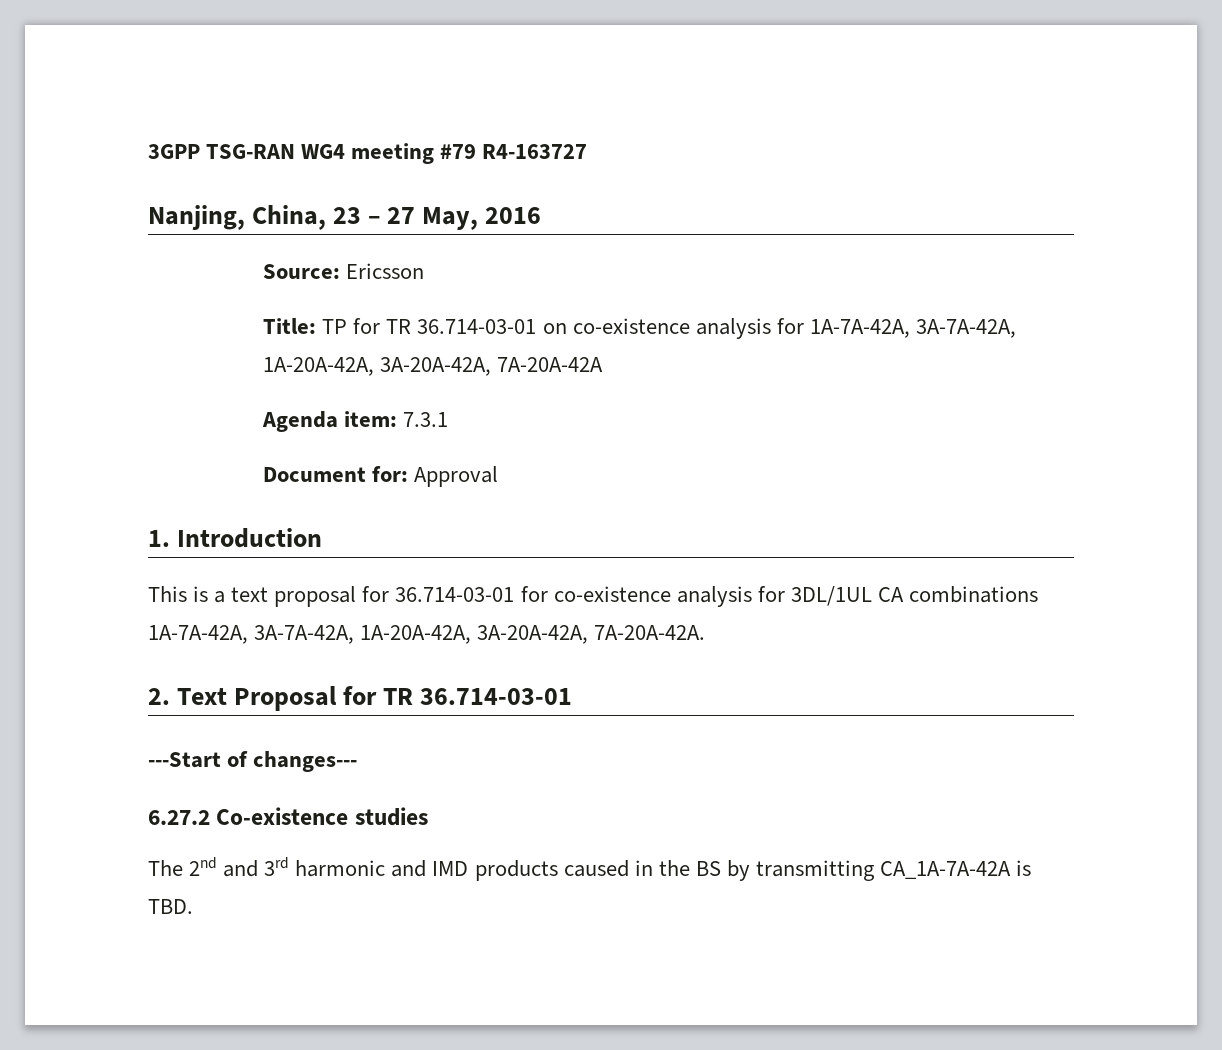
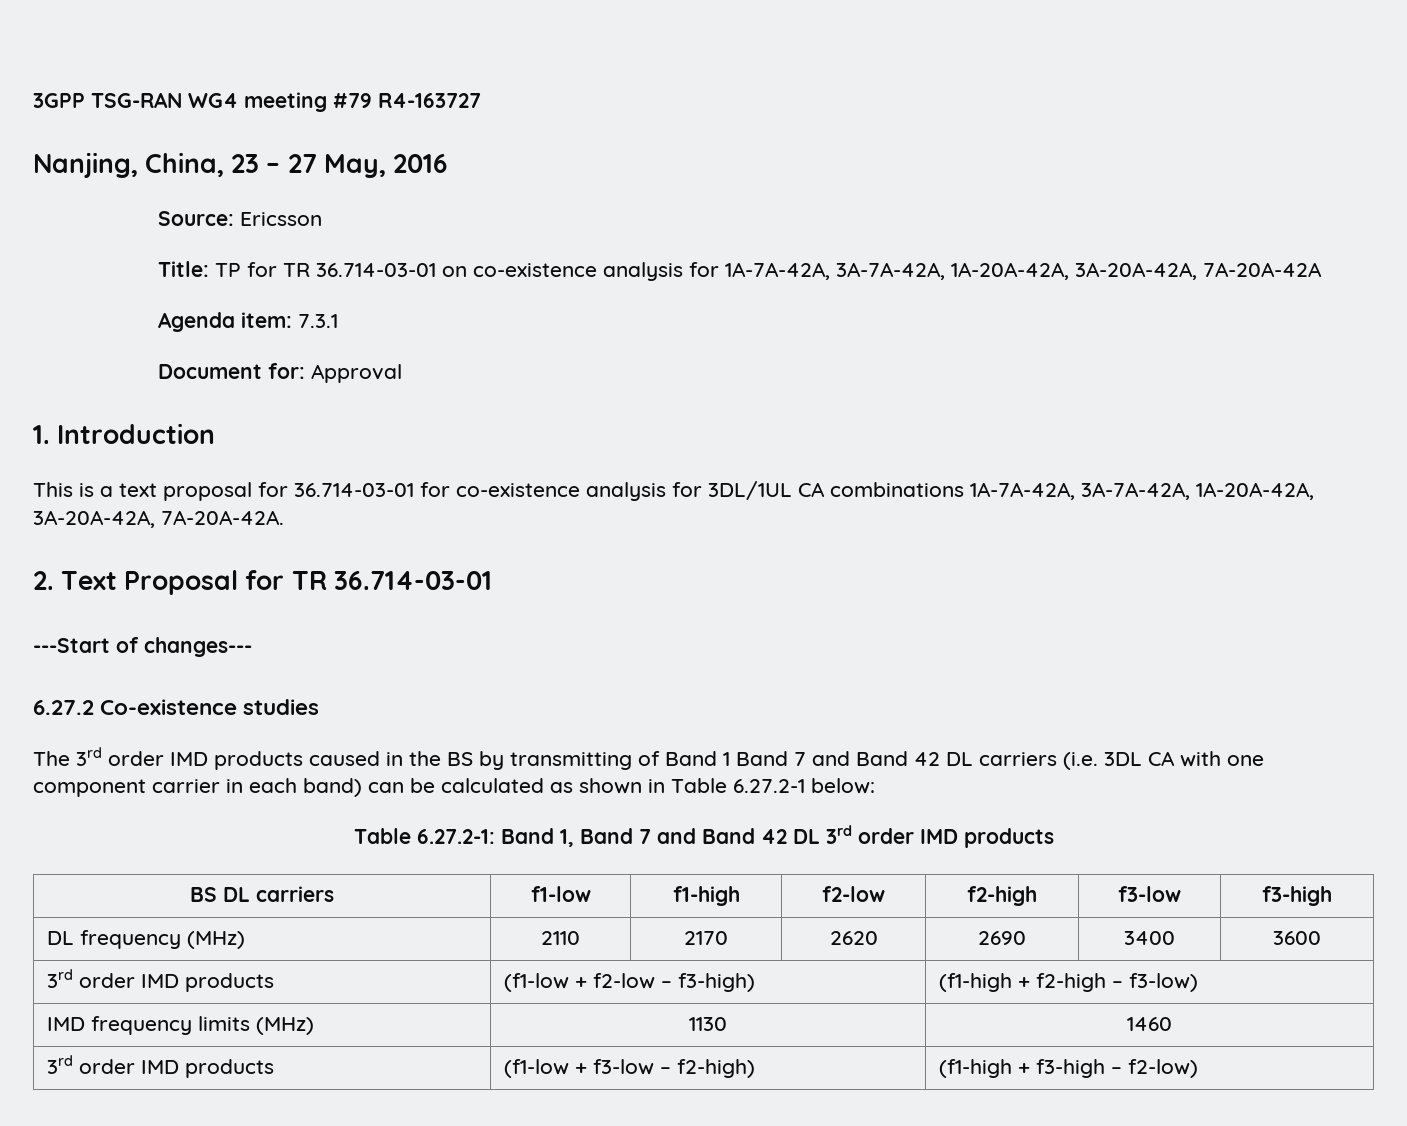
- The 2nd and 3rd harmonic and IMD products caused in the BS by transmitting CA_1A-7A-42A is TBD.
+ The 3rd order IMD products caused in the BS by transmitting of Band 1 Band 7 and Band 42 DL carriers (i.e. 3DL CA with one component carrier in each band) can be calculated as shown in Table 6.27.2-1 below:
+ Table 6.27.2-1: Band 1, Band 7 and Band 42 DL 3rd order IMD products
+ BS DL carriers | f1-low | f1-high | f2-low | f2-high | f3-low | f3-high
+ DL frequency (MHz) | 2110 | 2170 | 2620 | 2690 | 3400 | 3600
+ 3rd order IMD products | (f1-low + f2-low – f3-high) | (f1-high + f2-high – f3-low)
+ IMD frequency limits (MHz) | 1130 | 1460
+ 3rd order IMD products | (f1-low + f3-low – f2-high) | (f1-high + f3-high – f2-low)

